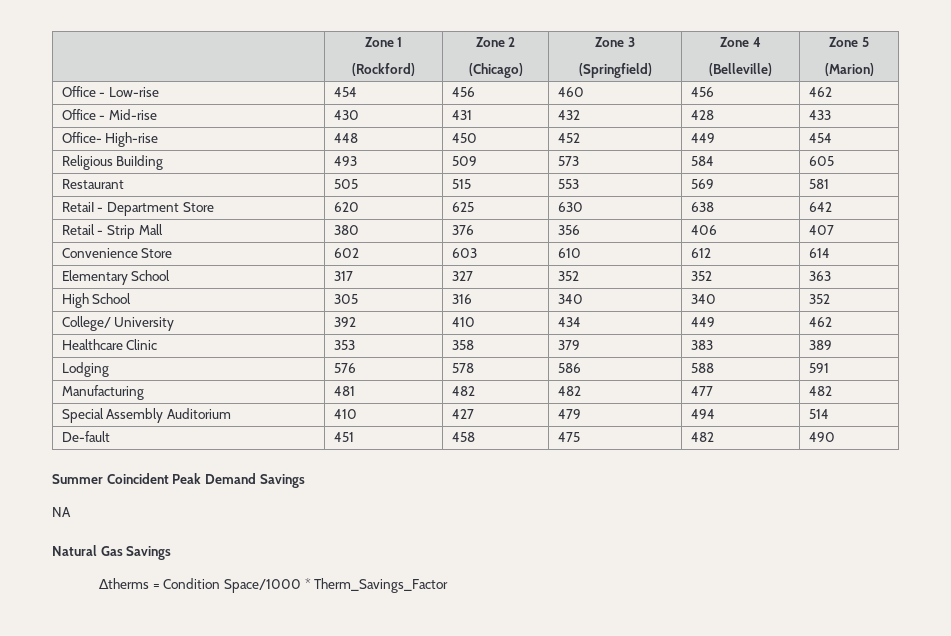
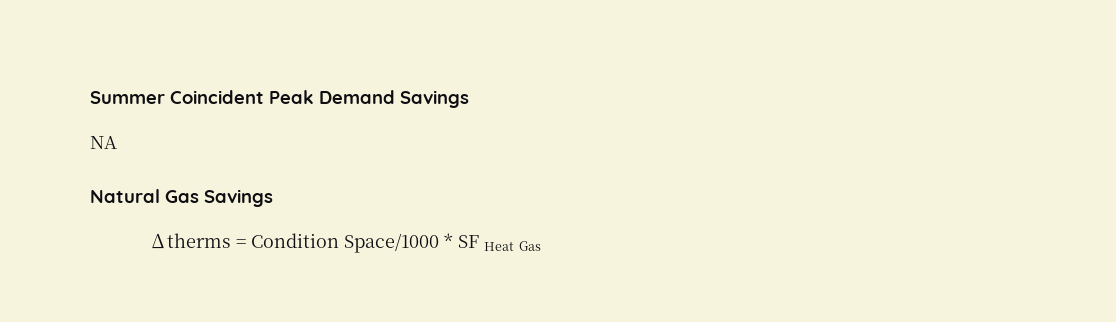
- | Zone 1
- (Rockford) | Zone 2
- (Chicago) | Zone 3
- (Springfield) | Zone 4
- (Belleville) | Zone 5
- (Marion)
- Office - Low-rise | 454 | 456 | 460 | 456 | 462
- Office - Mid-rise | 430 | 431 | 432 | 428 | 433
- Office- High-rise | 448 | 450 | 452 | 449 | 454
- Religious BuiIding | 493 | 509 | 573 | 584 | 605
- Restaurant | 505 | 515 | 553 | 569 | 581
- RetaiI - Department Store | 620 | 625 | 630 | 638 | 642
- Retail - Strip Mall | 380 | 376 | 356 | 406 | 407
- Convenience Store | 602 | 603 | 610 | 612 | 614
- Elementary School | 317 | 327 | 352 | 352 | 363
- High School | 305 | 316 | 340 | 340 | 352
- College/ University | 392 | 410 | 434 | 449 | 462
- Healthcare Clinic | 353 | 358 | 379 | 383 | 389
- Lodging | 576 | 578 | 586 | 588 | 591
- Manufacturing | 481 | 482 | 482 | 477 | 482
- Special Assembly Auditorium | 410 | 427 | 479 | 494 | 514
- De-fault | 451 | 458 | 475 | 482 | 490
- ∆therms = Condition Space/1000 * Therm_Savings_Factor
+ ∆therms = Condition Space/1000 * SF Heat Gas

